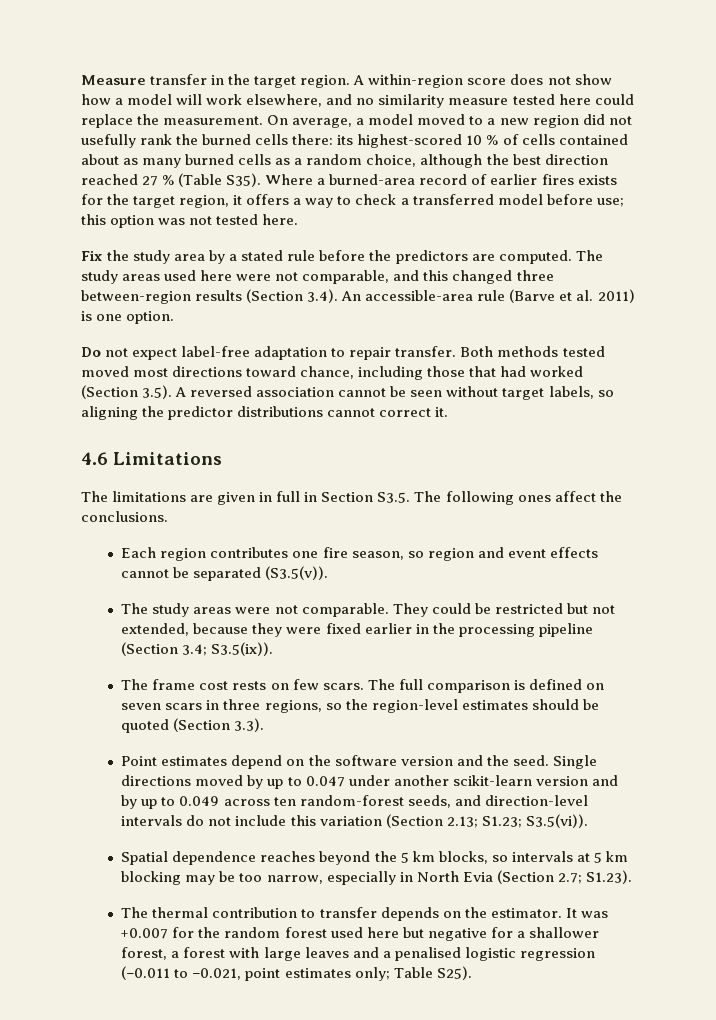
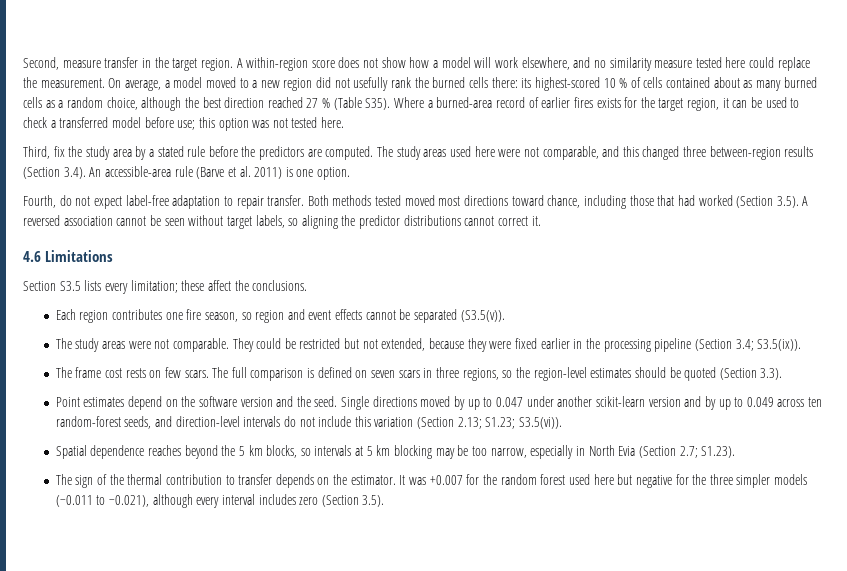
- Measure transfer in the target region.
+ Second, measure transfer in the target region.
- Where a burned-area record of earlier fires exists for the target region, it offers a way to check a transferred model before use; this option was not tested here.
+ Where a burned-area record of earlier fires exists for the target region, it can be used to check a transferred model before use; this option was not tested here.
- Fix the study area by a stated rule before the predictors are computed.
+ Third, fix the study area by a stated rule before the predictors are computed.
- Do not expect label-free adaptation to repair transfer.
+ Fourth, do not expect label-free adaptation to repair transfer.
- The limitations are given in full in Section S3.5. The following ones affect the conclusions.
+ Section S3.5 lists every limitation; these affect the conclusions.
- The thermal contribution to transfer depends on the estimator.
+ The sign of the thermal contribution to transfer depends on the estimator.
- It was +0.007 for the random forest used here but negative for a shallower forest, a forest with large leaves and a penalised logistic regression (−0.011 to −0.021, point estimates only; Table S25).
+ It was +0.007 for the random forest used here but negative for the three simpler models (−0.011 to −0.021), although every interval includes zero (Section 3.5).

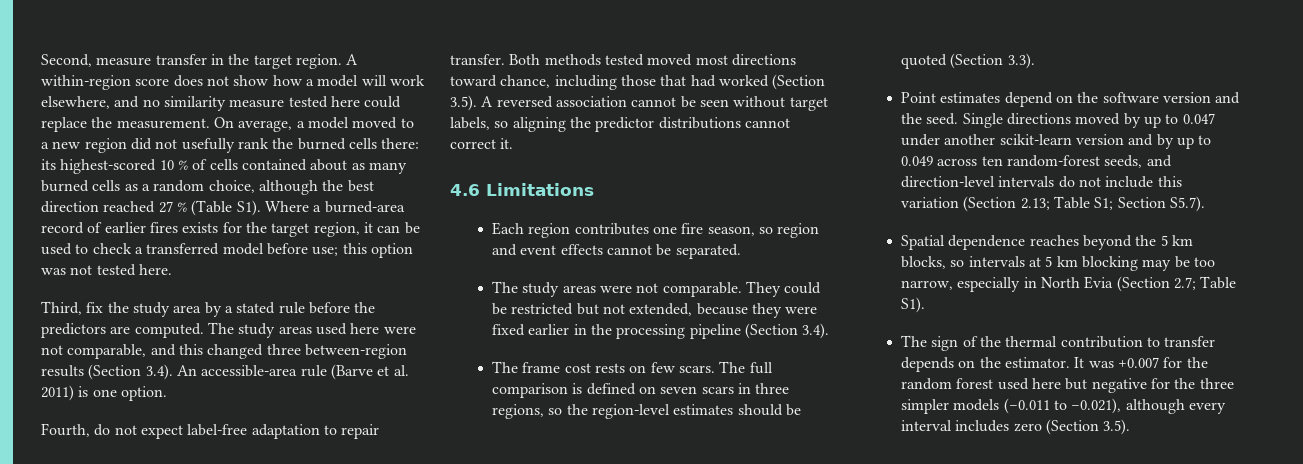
- its highest-scored 10 % of cells contained about as many burned cells as a random choice, although the best direction reached 27 % (Table S35). Where a burned-area record of earlier fires exists for the target region, it can be used to check a transferred model before use;
+ its highest-scored 10 % of cells contained about as many burned cells as a random choice, although the best direction reached 27 % (Table S1). Where a burned-area record of earlier fires exists for the target region, it can be used to check a transferred model before use;
- Section S3.5 lists every limitation; these affect the conclusions.
- Each region contributes one fire season, so region and event effects cannot be separated (S3.5(v)).
+ Each region contributes one fire season, so region and event effects cannot be separated.
- They could be restricted but not extended, because they were fixed earlier in the processing pipeline (Section 3.4; S3.5(ix)).
+ They could be restricted but not extended, because they were fixed earlier in the processing pipeline (Section 3.4).
- Single directions moved by up to 0.047 under another scikit-learn version and by up to 0.049 across ten random-forest seeds, and direction-level intervals do not include this variation (Section 2.13; S1.23; S3.5(vi)).
+ Single directions moved by up to 0.047 under another scikit-learn version and by up to 0.049 across ten random-forest seeds, and direction-level intervals do not include this variation (Section 2.13; Table S1; Section S5.7).
- Spatial dependence reaches beyond the 5 km blocks, so intervals at 5 km blocking may be too narrow, especially in North Evia (Section 2.7; S1.23).
+ Spatial dependence reaches beyond the 5 km blocks, so intervals at 5 km blocking may be too narrow, especially in North Evia (Section 2.7; Table S1).

